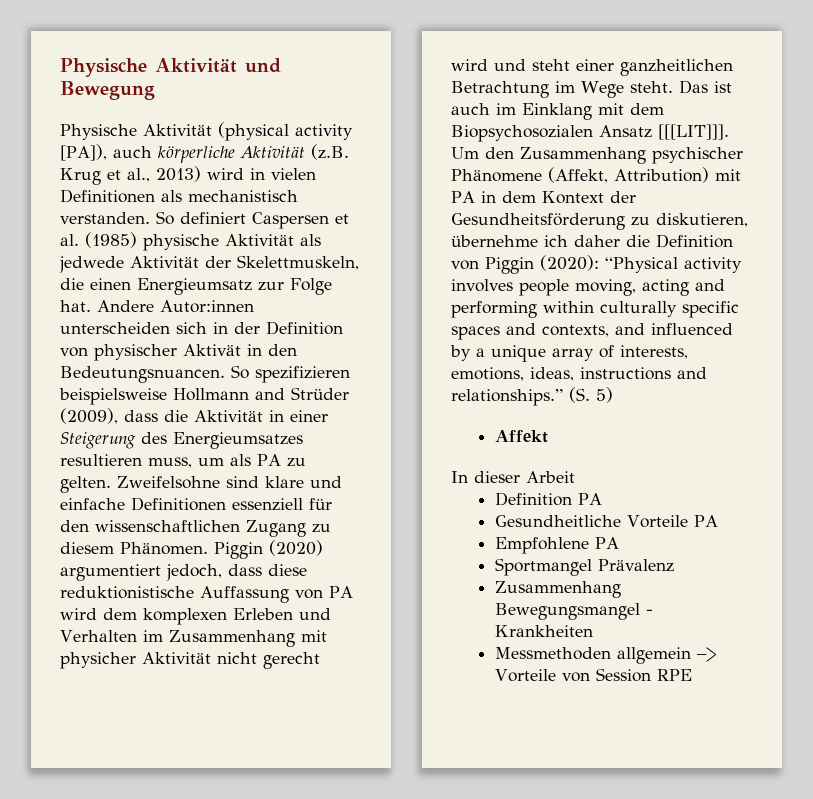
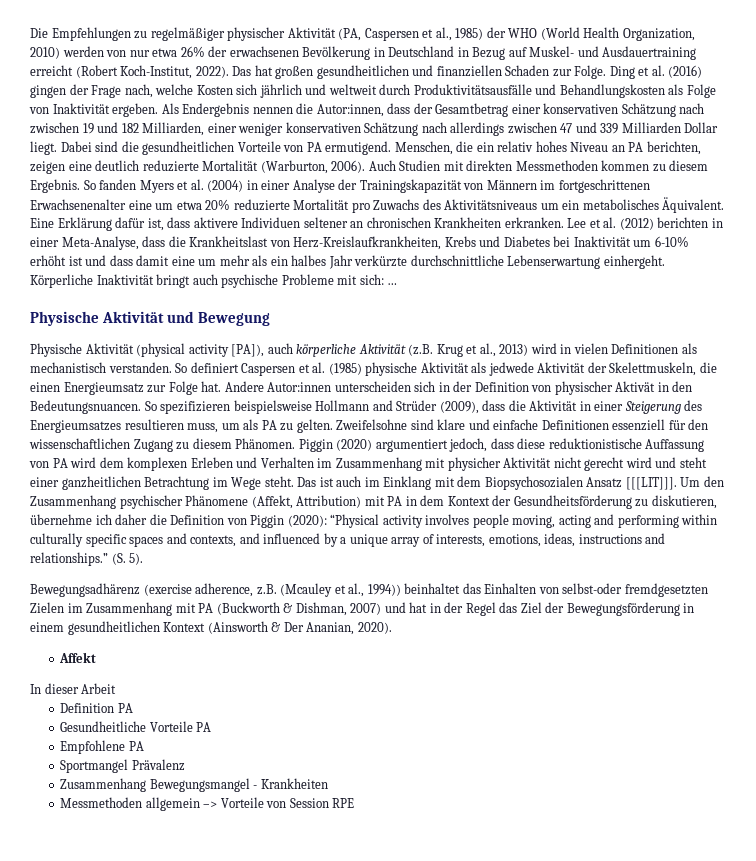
+ Die Empfehlungen zu regelmäßiger physischer Aktivität (PA, Caspersen et al., 1985) der WHO (World Health Organization, 2010) werden von nur etwa 26% der erwachsenen Bevölkerung in Deutschland in Bezug auf Muskel- und Ausdauertraining erreicht (Robert Koch-Institut, 2022). Das hat großen gesundheitlichen und finanziellen Schaden zur Folge. Ding et al. (2016) gingen der Frage nach, welche Kosten sich jährlich und weltweit durch Produktivitätsausfälle und Behandlungskosten als Folge von Inaktivität ergeben. Als Endergebnis nennen die Autor:innen, dass der Gesamtbetrag einer konservativen Schätzung nach zwischen 19 und 182 Milliarden, einer weniger konservativen Schätzung nach allerdings zwischen 47 und 339 Milliarden Dollar liegt. Dabei sind die gesundheitlichen Vorteile von PA ermutigend. Menschen, die ein relativ hohes Niveau an PA berichten, zeigen eine deutlich reduzierte Mortalität (Warburton, 2006). Auch Studien mit direkten Messmethoden kommen zu diesem Ergebnis. So fanden Myers et al. (2004) in einer Analyse der Trainingskapazität von Männern im fortgeschrittenen Erwachsenenalter eine um etwa 20% reduzierte Mortalität pro Zuwachs des Aktivitätsniveaus um ein metabolisches Äquivalent. Eine Erklärung dafür ist, dass aktivere Individuen seltener an chronischen Krankheiten erkranken. Lee et al. (2012) berichten in einer Meta-Analyse, dass die Krankheitslast von Herz-Kreislaufkrankheiten, Krebs und Diabetes bei Inaktivität um 6-10% erhöht ist und dass damit eine um mehr als ein halbes Jahr verkürzte durchschnittliche Lebenserwartung einhergeht. Körperliche Inaktivität bringt auch psychische Probleme mit sich: …
- (S. 5)
+ (S. 5).
+ Bewegungsadhärenz (exercise adherence, z.B. (Mcauley et al., 1994)) beinhaltet das Einhalten von selbst-oder fremdgesetzten Zielen im Zusammenhang mit PA (Buckworth & Dishman, 2007) und hat in der Regel das Ziel der Bewegungsförderung in einem gesundheitlichen Kontext (Ainsworth & Der Ananian, 2020).

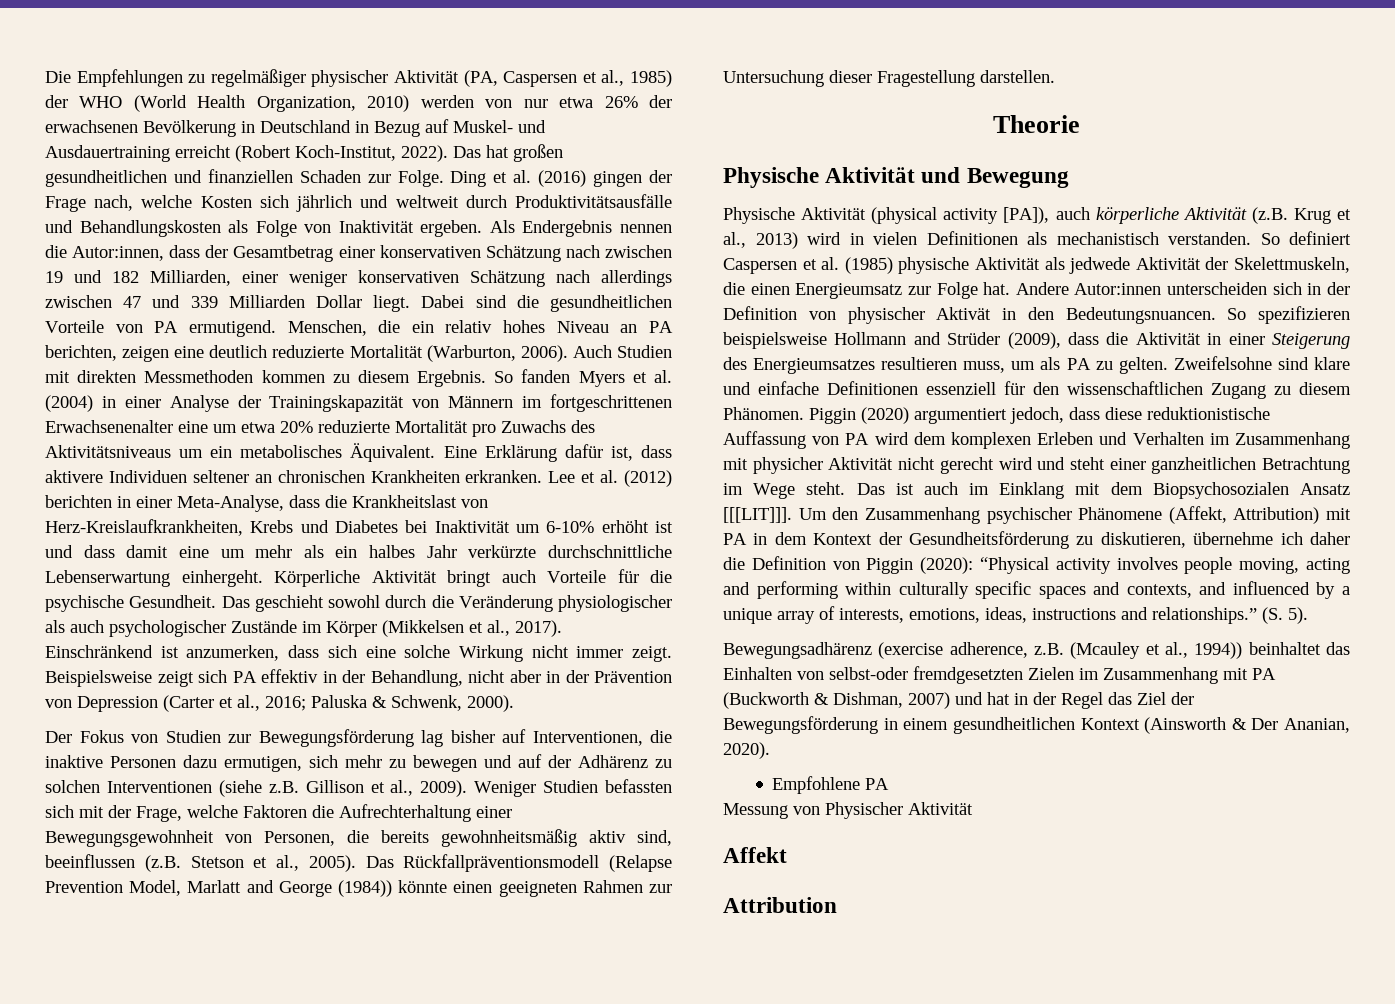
- Körperliche Inaktivität bringt auch psychische Probleme mit sich: …
+ Körperliche Aktivität bringt auch Vorteile für die psychische Gesundheit. Das geschieht sowohl durch die Veränderung physiologischer als auch psychologischer Zustände im Körper (Mikkelsen et al., 2017). Einschränkend ist anzumerken, dass sich eine solche Wirkung nicht immer zeigt. Beispielsweise zeigt sich PA effektiv in der Behandlung, nicht aber in der Prävention von Depression (Carter et al., 2016; Paluska & Schwenk, 2000).
+ Der Fokus von Studien zur Bewegungsförderung lag bisher auf Interventionen, die inaktive Personen dazu ermutigen, sich mehr zu bewegen und auf der Adhärenz zu solchen Interventionen (siehe z.B. Gillison et al., 2009). Weniger Studien befassten sich mit der Frage, welche Faktoren die Aufrechterhaltung einer Bewegungsgewohnheit von Personen, die bereits gewohnheitsmäßig aktiv sind, beeinflussen (z.B. Stetson et al., 2005). Das Rückfallpräventionsmodell (Relapse Prevention Model, Marlatt and George (1984)) könnte einen geeigneten Rahmen zur Untersuchung dieser Fragestellung darstellen.
+ Theorie
+ Empfohlene PA
+ Messung von Physischer Aktivität
  Affekt
- In dieser Arbeit
- Definition PA
- Gesundheitliche Vorteile PA
- Empfohlene PA
- Sportmangel Prävalenz
- Zusammenhang Bewegungsmangel - Krankheiten
- Messmethoden allgemein –> Vorteile von Session RPE
+ Attribution

